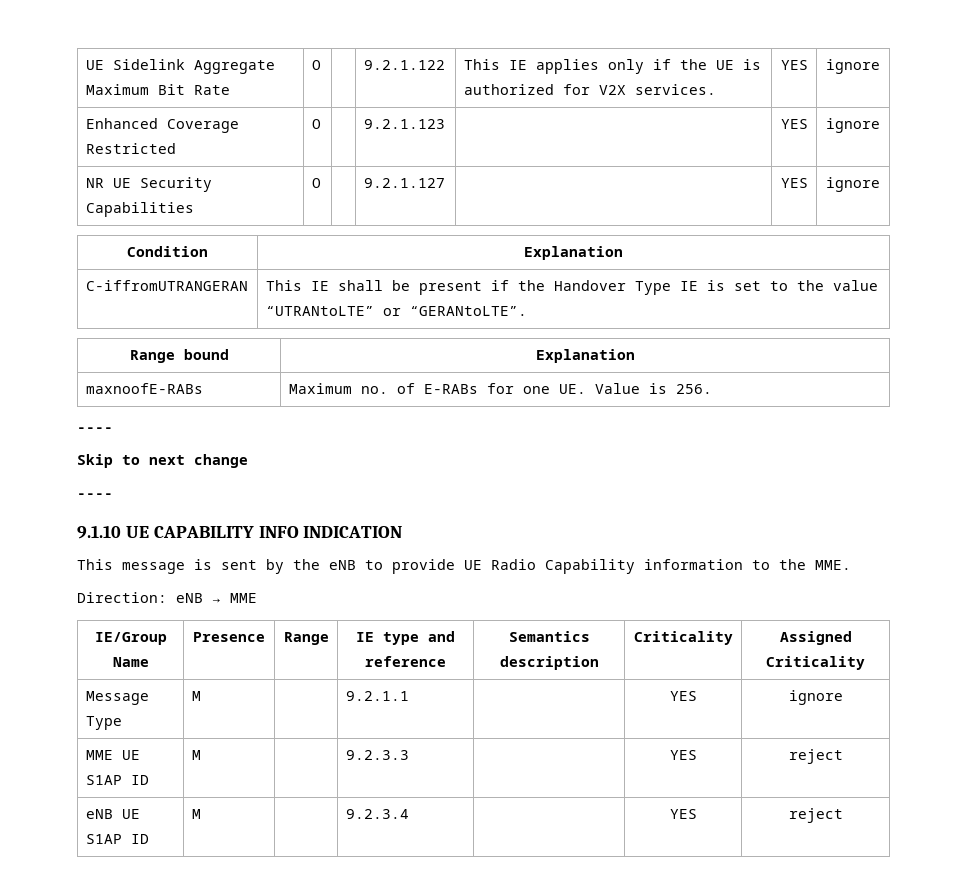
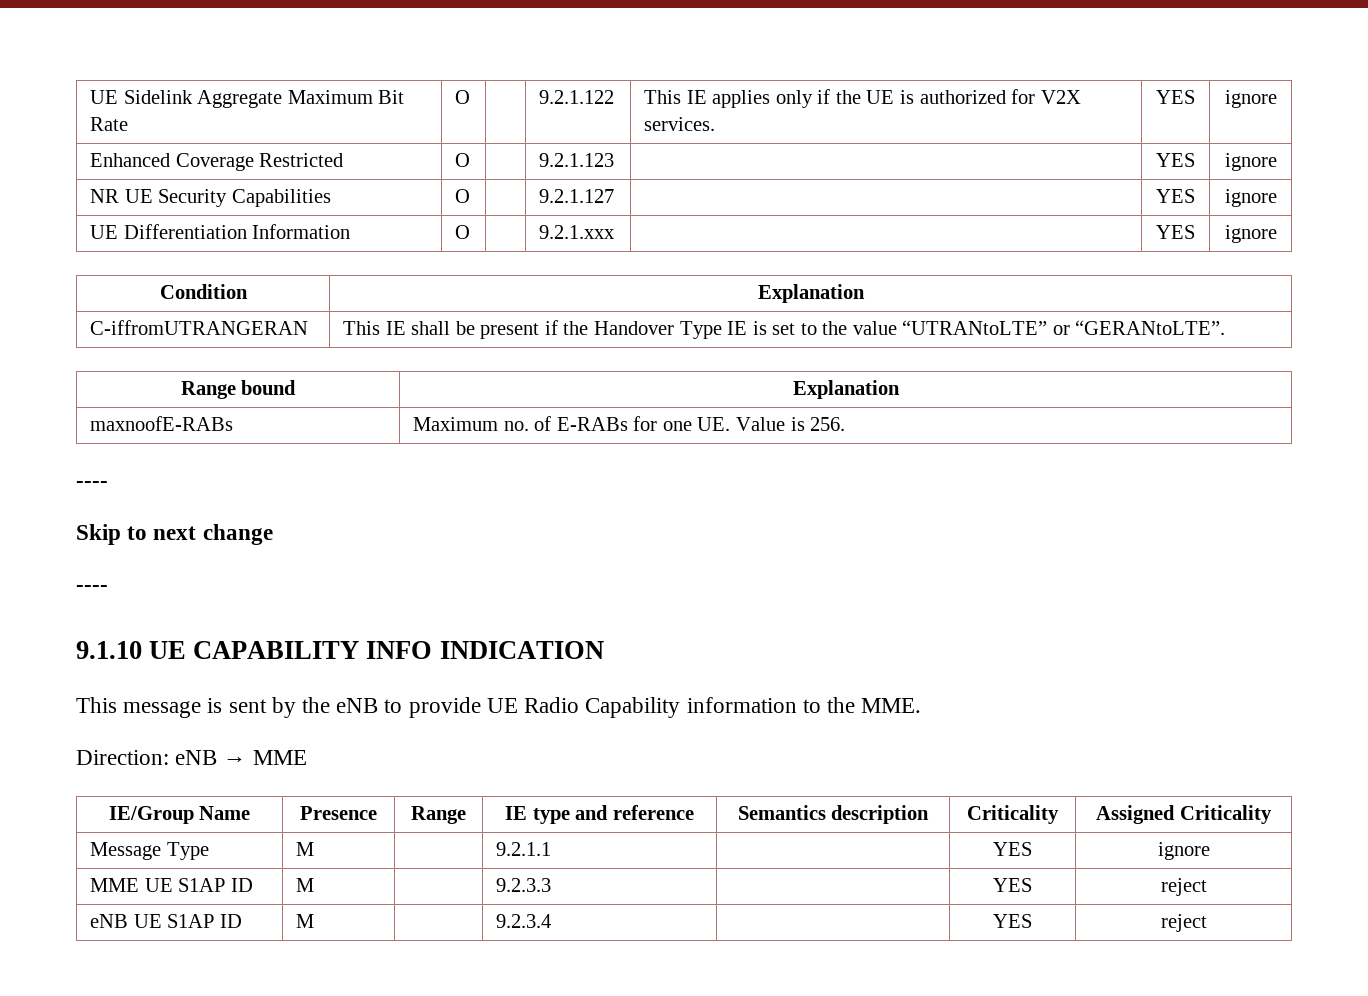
+ UE Differentiation Information | O | | 9.2.1.xxx | | YES | ignore

